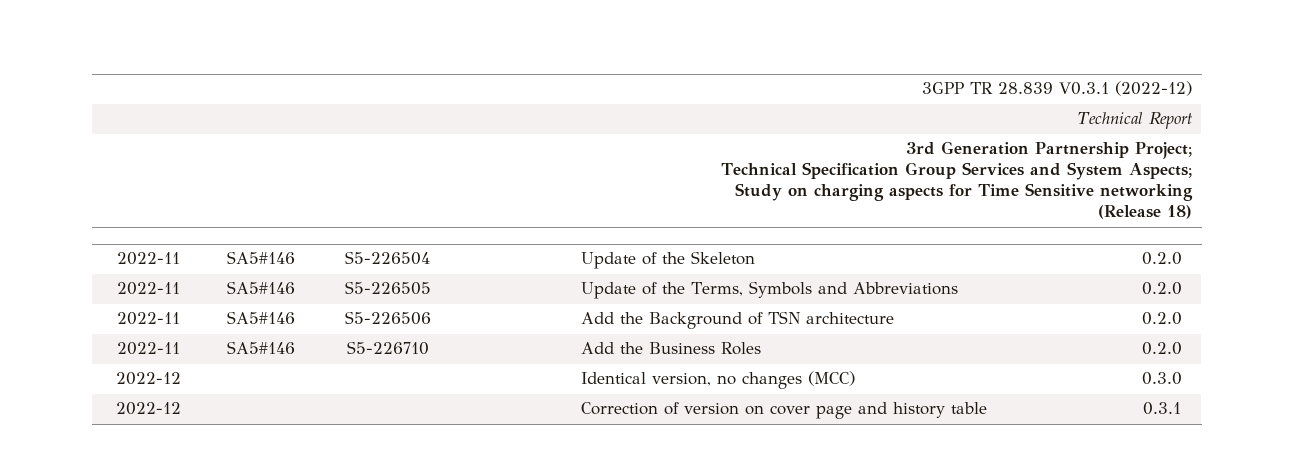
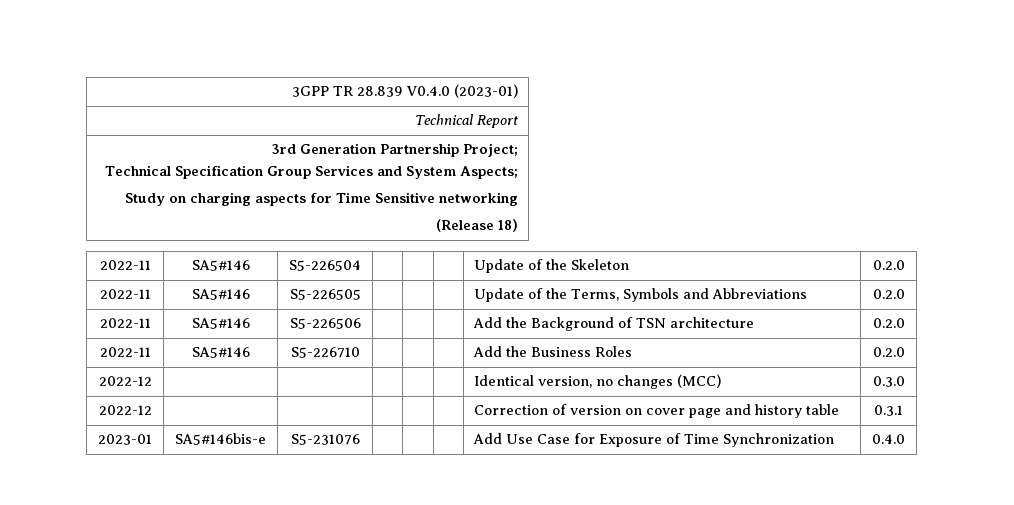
- 3GPP TR 28.839 V0.3.1 (2022-12)
+ 3GPP TR 28.839 V0.4.0 (2023-01)
+ 2023-01 | SA5#146bis-e | S5-231076 | | | | Add Use Case for Exposure of Time Synchronization | 0.4.0

